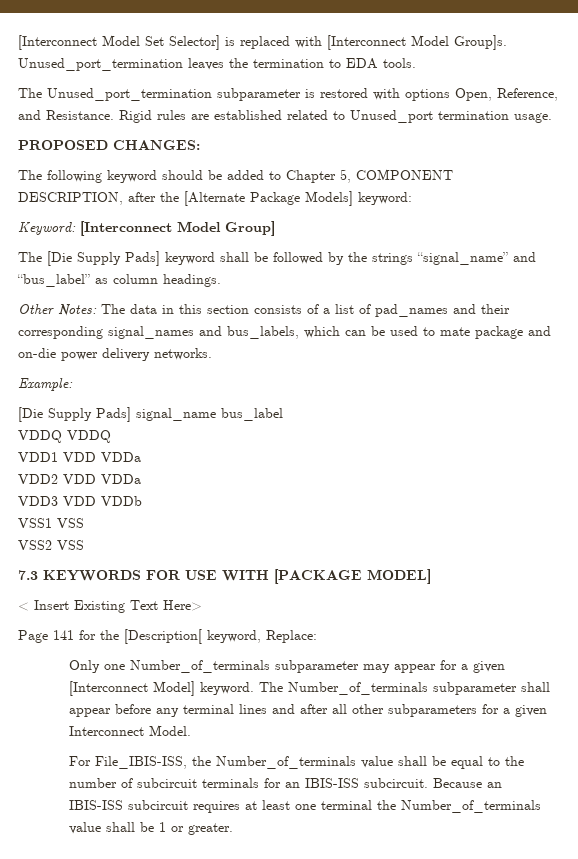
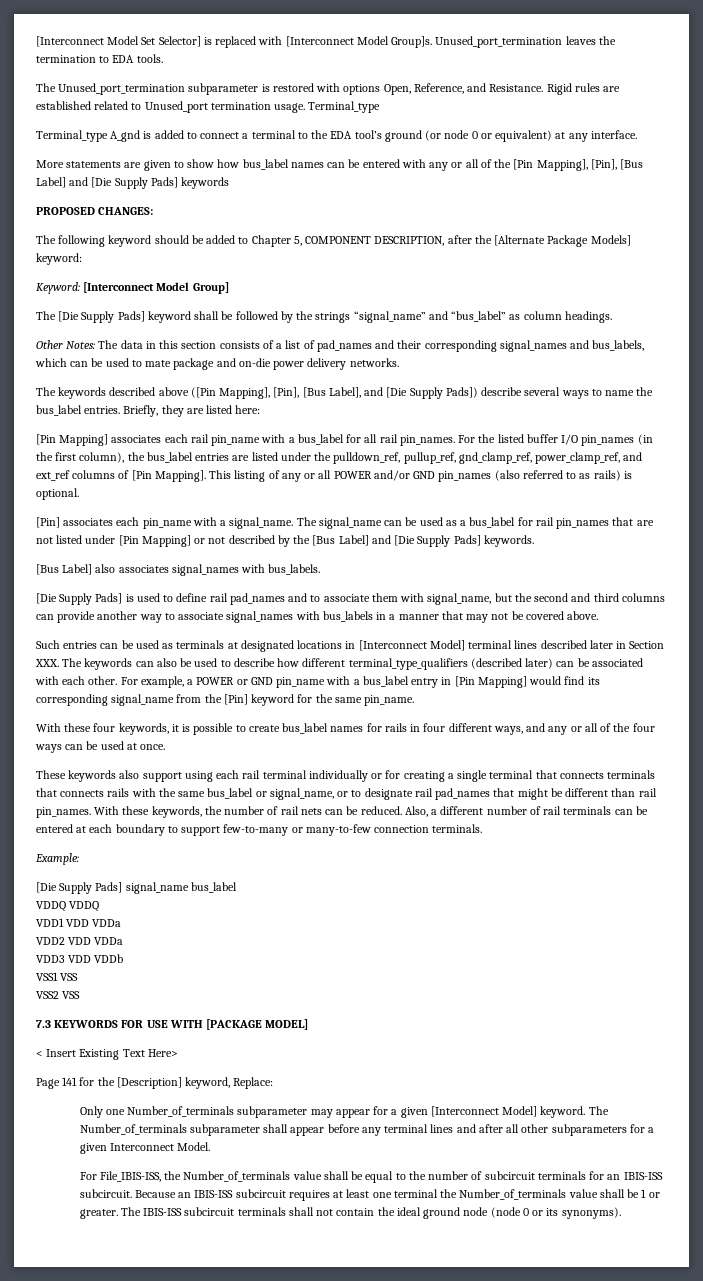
- Rigid rules are established related to Unused_port termination usage.
+ Rigid rules are established related to Unused_port termination usage. Terminal_type
+ Terminal_type A_gnd is added to connect a terminal to the EDA tool’s ground (or node 0 or equivalent) at any interface.
+ More statements are given to show how bus_label names can be entered with any or all of the [Pin Mapping], [Pin], [Bus Label] and [Die Supply Pads] keywords
+ The keywords described above ([Pin Mapping], [Pin], [Bus Label], and [Die Supply Pads]) describe several ways to name the bus_label entries. Briefly, they are listed here:
+ [Pin Mapping] associates each rail pin_name with a bus_label for all rail pin_names. For the listed buffer I/O pin_names (in the first column), the bus_label entries are listed under the pulldown_ref, pullup_ref, gnd_clamp_ref, power_clamp_ref, and ext_ref columns of [Pin Mapping]. This listing of any or all POWER and/or GND pin_names (also referred to as rails) is optional.
+ [Pin] associates each pin_name with a signal_name. The signal_name can be used as a bus_label for rail pin_names that are not listed under [Pin Mapping] or not described by the [Bus Label] and [Die Supply Pads] keywords.
+ [Bus Label] also associates signal_names with bus_labels.
+ [Die Supply Pads] is used to define rail pad_names and to associate them with signal_name, but the second and third columns can provide another way to associate signal_names with bus_labels in a manner that may not be covered above.
+ Such entries can be used as terminals at designated locations in [Interconnect Model] terminal lines described later in Section XXX. The keywords can also be used to describe how different terminal_type_qualifiers (described later) can be associated with each other. For example, a POWER or GND pin_name with a bus_label entry in [Pin Mapping] would find its corresponding signal_name from the [Pin] keyword for the same pin_name.
+ With these four keywords, it is possible to create bus_label names for rails in four different ways, and any or all of the four ways can be used at once.
+ These keywords also support using each rail terminal individually or for creating a single terminal that connects terminals that connects rails with the same bus_label or signal_name, or to designate rail pad_names that might be different than rail pin_names. With these keywords, the number of rail nets can be reduced. Also, a different number of rail terminals can be entered at each boundary to support few-to-many or many-to-few connection terminals.
- Page 141 for the [Description[ keyword, Replace:
+ Page 141 for the [Description] keyword, Replace:
+ The IBIS-ISS subcircuit terminals shall not contain the ideal ground node (node 0 or its synonyms).

